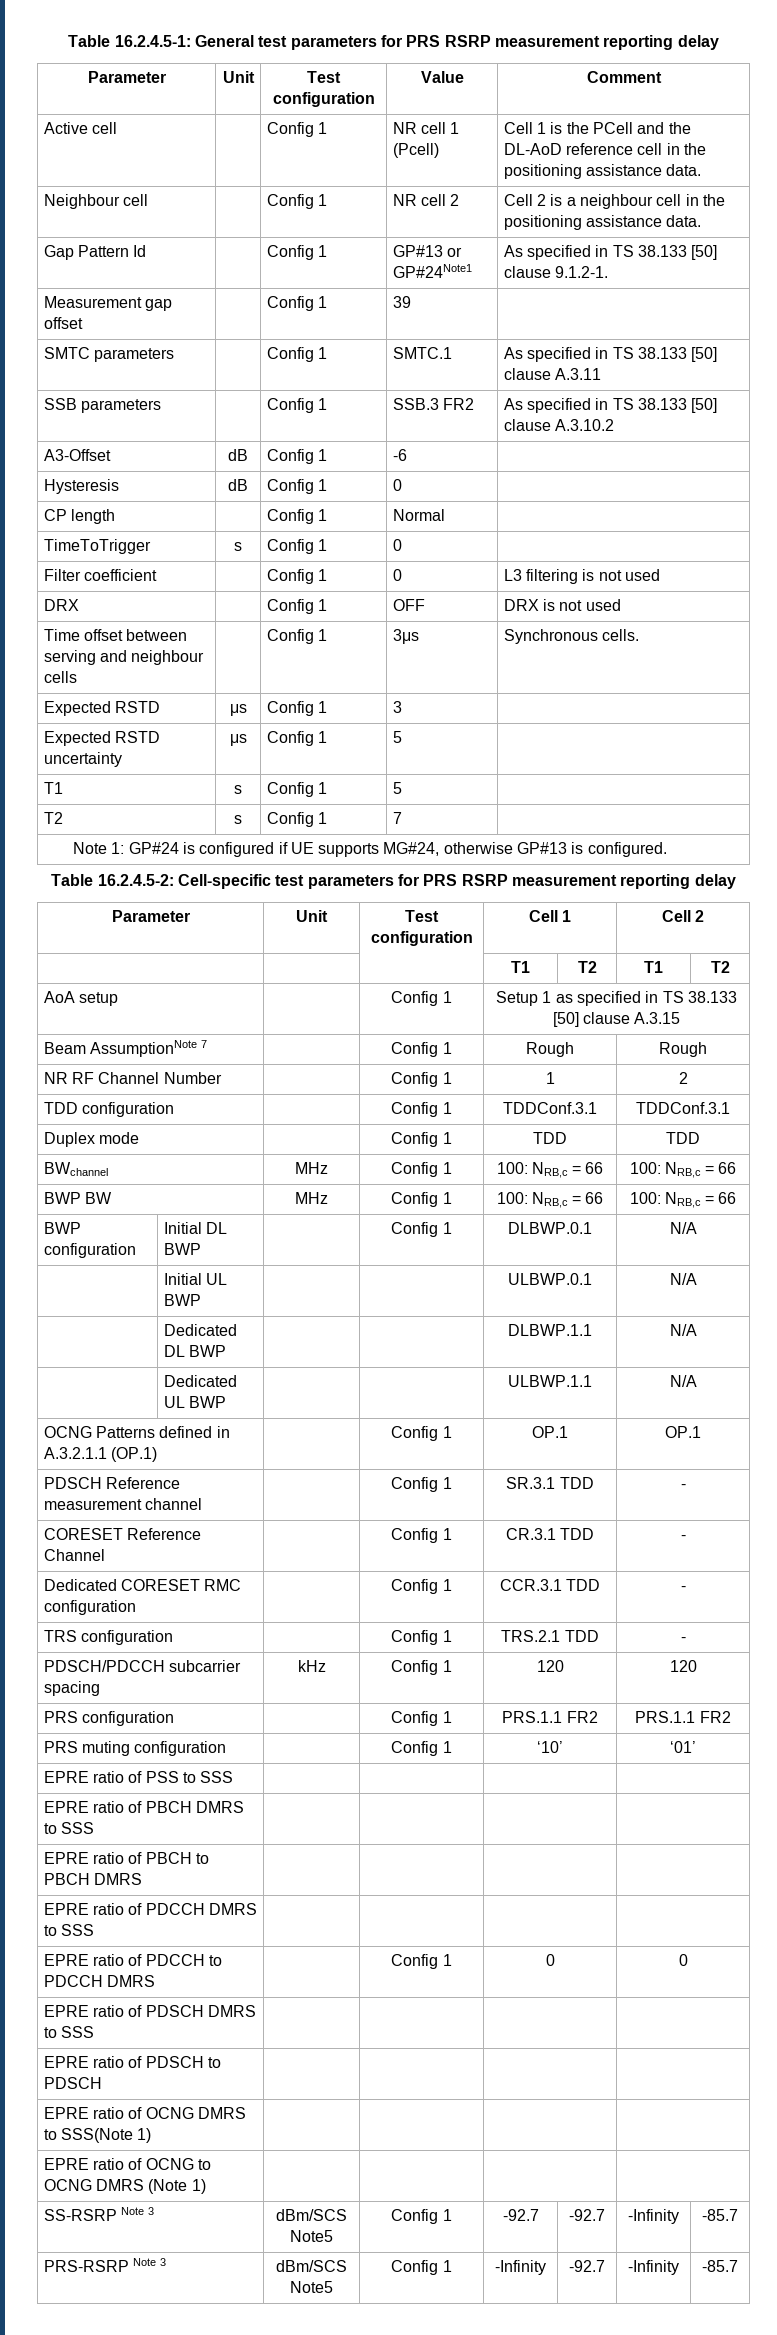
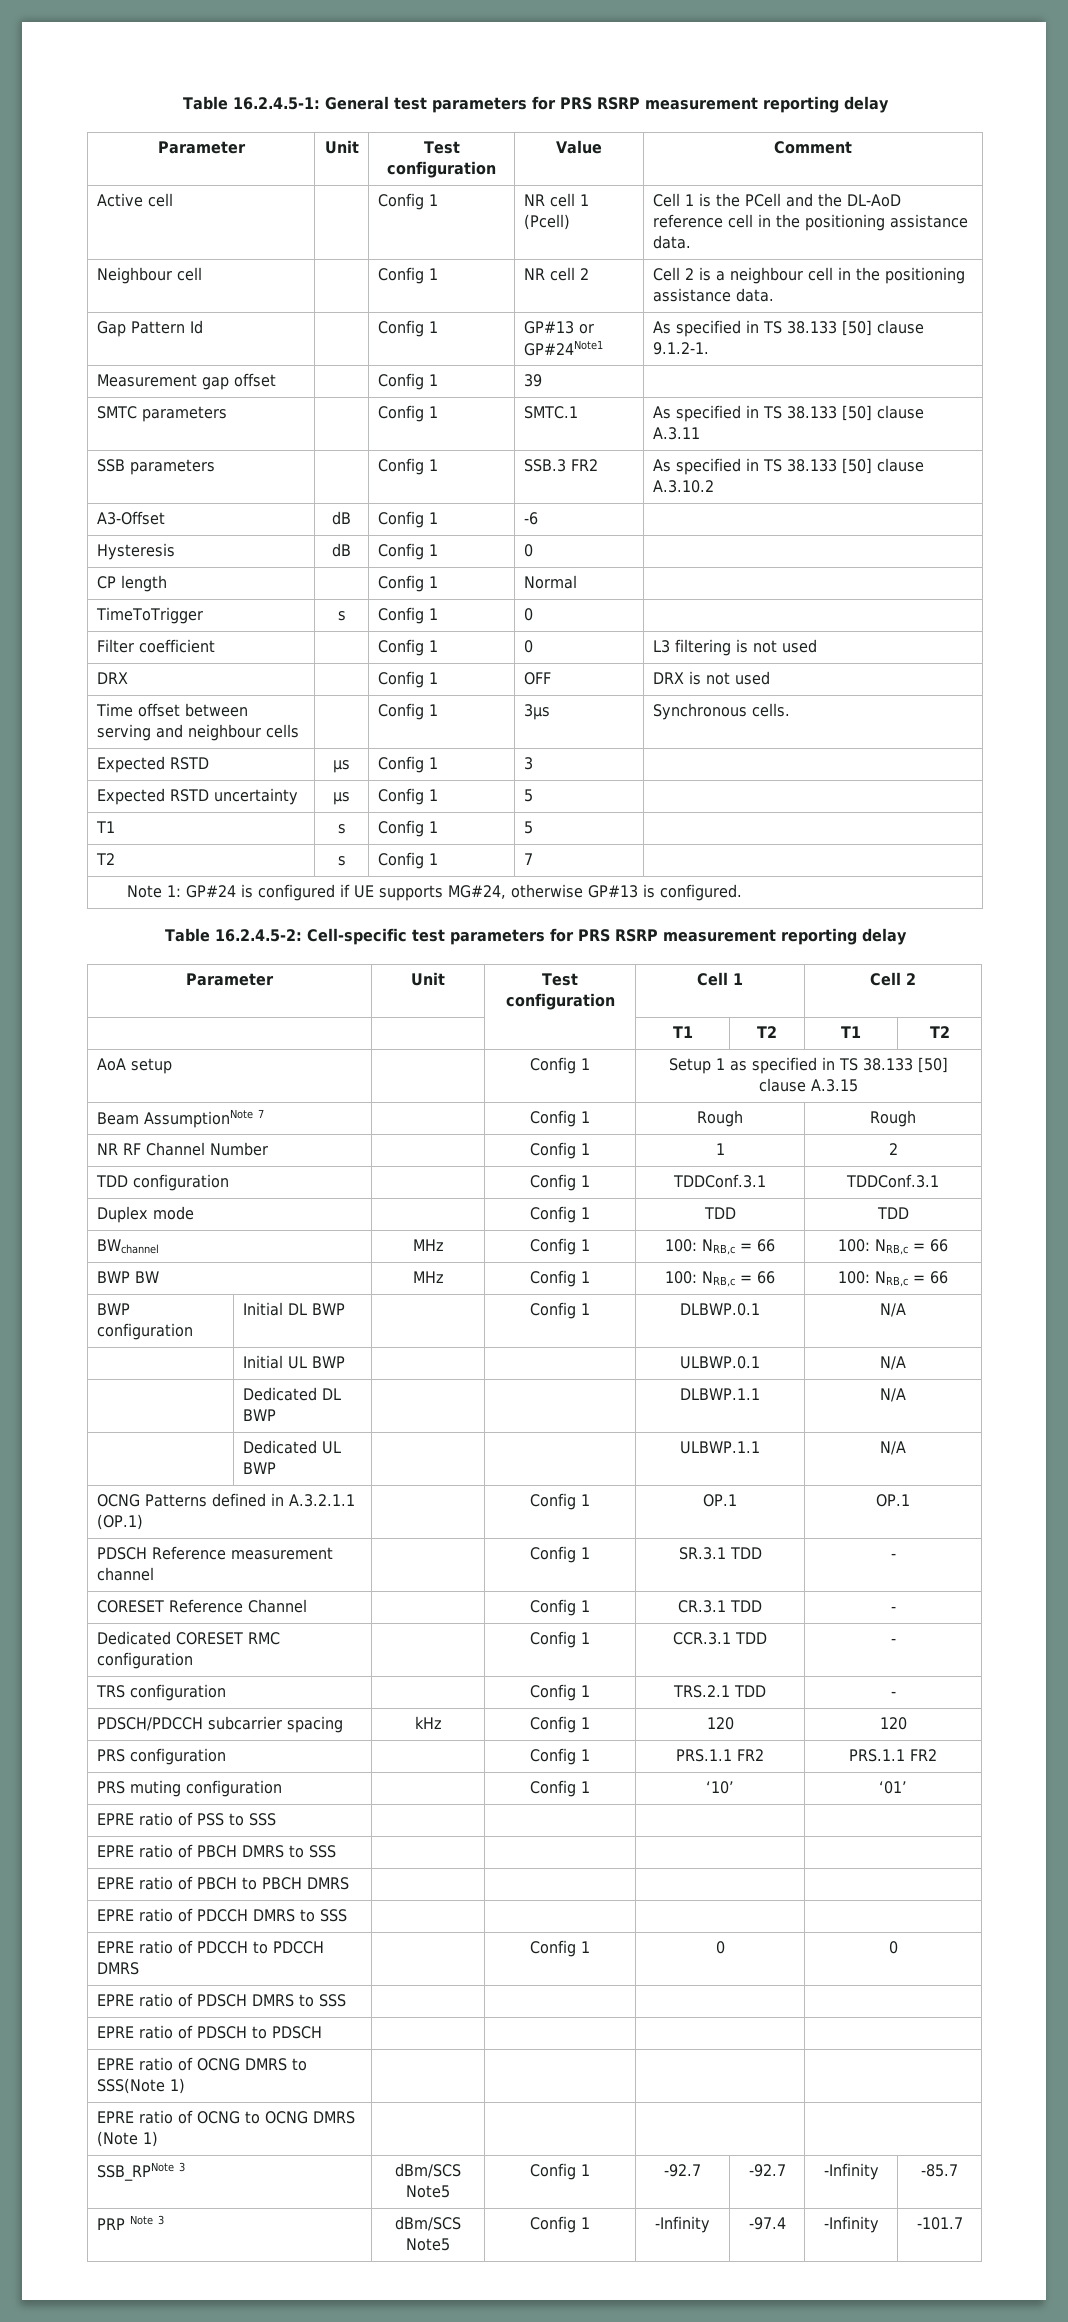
- SS-RSRP Note 3 | dBm/SCS Note5 | Config 1 | -92.7 | -92.7 | -Infinity | -85.7
+ SSB_RPNote 3 | dBm/SCS Note5 | Config 1 | -92.7 | -92.7 | -Infinity | -85.7
- PRS-RSRP Note 3 | dBm/SCS Note5 | Config 1 | -Infinity | -92.7 | -Infinity | -85.7
+ PRP Note 3 | dBm/SCS Note5 | Config 1 | -Infinity | -97.4 | -Infinity | -101.7

